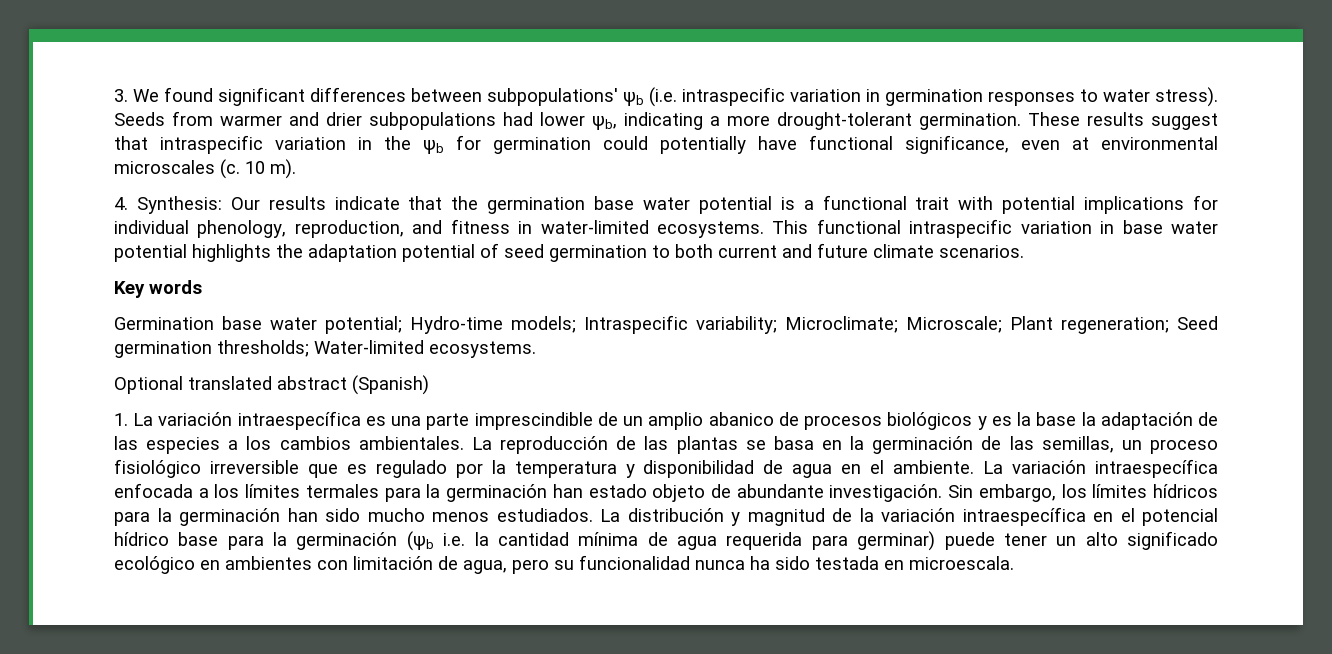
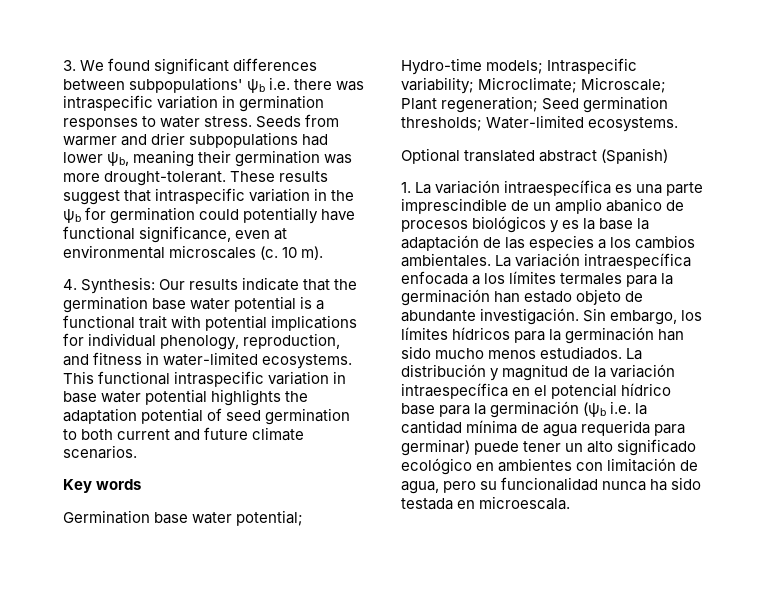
- 3. We found significant differences between subpopulations' ψb (i.e. intraspecific variation in germination responses to water stress).
+ 3. We found significant differences between subpopulations' ψb i.e. there was intraspecific variation in germination responses to water stress.
- Seeds from warmer and drier subpopulations had lower ψb, indicating a more drought-tolerant germination.
+ Seeds from warmer and drier subpopulations had lower ψb, meaning their germination was more drought-tolerant.
- La reproducción de las plantas se basa en la germinación de las semillas, un proceso fisiológico irreversible que es regulado por la temperatura y disponibilidad de agua en el ambiente. La variación intraespecífica enfocada a los límites termales para la germinación han estado objeto de abundante investigación.
+ La variación intraespecífica enfocada a los límites termales para la germinación han estado objeto de abundante investigación.

